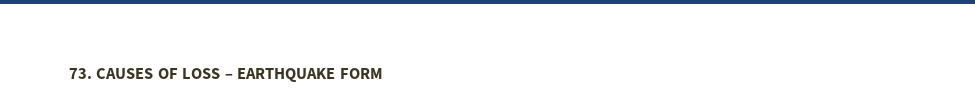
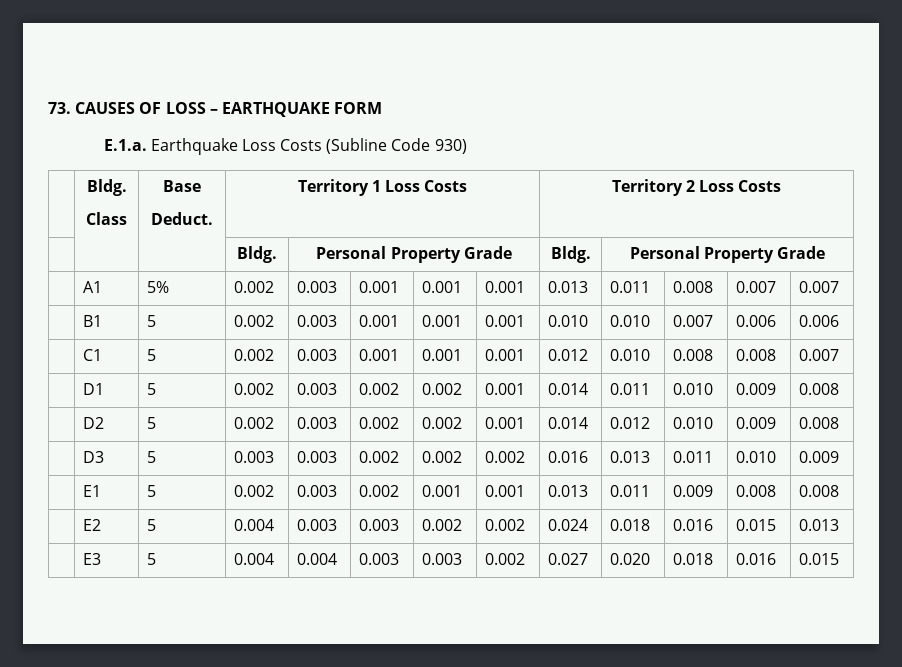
+ E.1.a. Earthquake Loss Costs (Subline Code 930)
+ | Bldg.
+ Class | Base
+ Deduct. | Territory 1 Loss Costs | Territory 2 Loss Costs
+ | | | Bldg. | Personal Property Grade | Bldg. | Personal Property Grade
+ | A1 | 5% | 0.002 | 0.003 | 0.001 | 0.001 | 0.001 | 0.013 | 0.011 | 0.008 | 0.007 | 0.007
+ | B1 | 5 | 0.002 | 0.003 | 0.001 | 0.001 | 0.001 | 0.010 | 0.010 | 0.007 | 0.006 | 0.006
+ | C1 | 5 | 0.002 | 0.003 | 0.001 | 0.001 | 0.001 | 0.012 | 0.010 | 0.008 | 0.008 | 0.007
+ | D1 | 5 | 0.002 | 0.003 | 0.002 | 0.002 | 0.001 | 0.014 | 0.011 | 0.010 | 0.009 | 0.008
+ | D2 | 5 | 0.002 | 0.003 | 0.002 | 0.002 | 0.001 | 0.014 | 0.012 | 0.010 | 0.009 | 0.008
+ | D3 | 5 | 0.003 | 0.003 | 0.002 | 0.002 | 0.002 | 0.016 | 0.013 | 0.011 | 0.010 | 0.009
+ | E1 | 5 | 0.002 | 0.003 | 0.002 | 0.001 | 0.001 | 0.013 | 0.011 | 0.009 | 0.008 | 0.008
+ | E2 | 5 | 0.004 | 0.003 | 0.003 | 0.002 | 0.002 | 0.024 | 0.018 | 0.016 | 0.015 | 0.013
+ | E3 | 5 | 0.004 | 0.004 | 0.003 | 0.003 | 0.002 | 0.027 | 0.020 | 0.018 | 0.016 | 0.015

